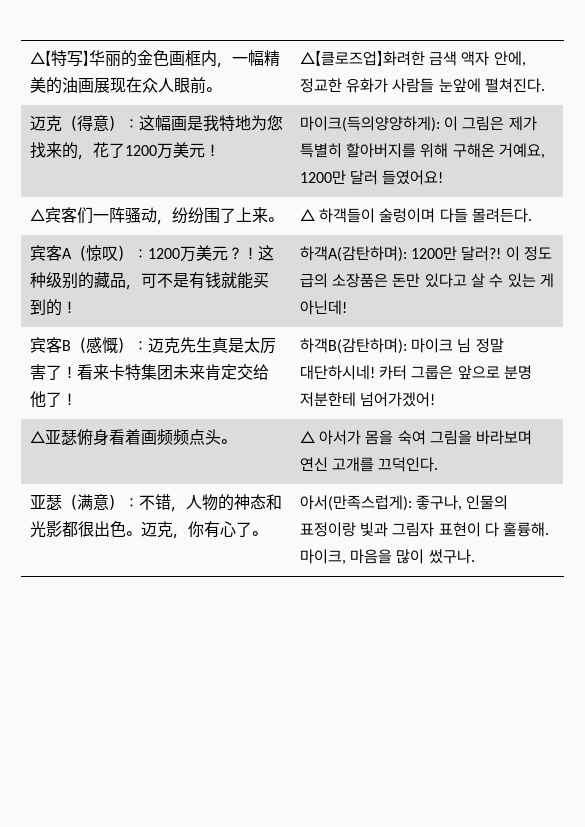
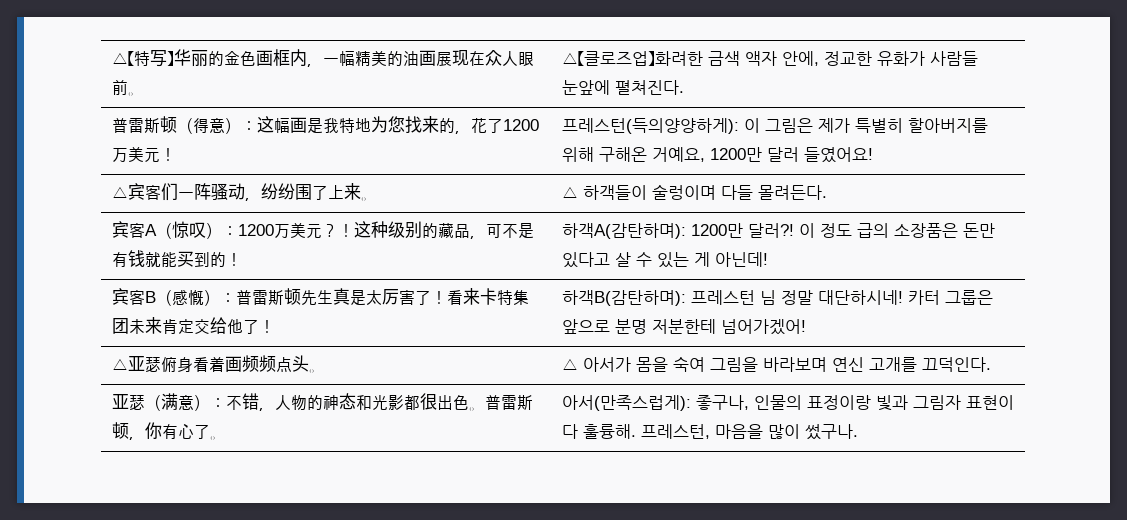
- 迈克（得意）：这幅画是我特地为您找来的，花了1200万美元！ | 마이크(득의양양하게): 이 그림은 제가 특별히 할아버지를 위해 구해온 거예요, 1200만 달러 들였어요!
+ 普雷斯顿（得意）：这幅画是我特地为您找来的，花了1200万美元！ | 프레스턴(득의양양하게): 이 그림은 제가 특별히 할아버지를 위해 구해온 거예요, 1200만 달러 들였어요!
- 宾客B（感慨）：迈克先生真是太厉害了！看来卡特集团未来肯定交给他了！ | 하객B(감탄하며): 마이크 님 정말 대단하시네! 카터 그룹은 앞으로 분명 저분한테 넘어가겠어!
+ 宾客B（感慨）：普雷斯顿先生真是太厉害了！看来卡特集团未来肯定交给他了！ | 하객B(감탄하며): 프레스턴 님 정말 대단하시네! 카터 그룹은 앞으로 분명 저분한테 넘어가겠어!
- 亚瑟（满意）：不错，人物的神态和光影都很出色。迈克，你有心了。 | 아서(만족스럽게): 좋구나, 인물의 표정이랑 빛과 그림자 표현이 다 훌륭해. 마이크, 마음을 많이 썼구나.
+ 亚瑟（满意）：不错，人物的神态和光影都很出色。普雷斯顿，你有心了。 | 아서(만족스럽게): 좋구나, 인물의 표정이랑 빛과 그림자 표현이 다 훌륭해. 프레스턴, 마음을 많이 썼구나.

